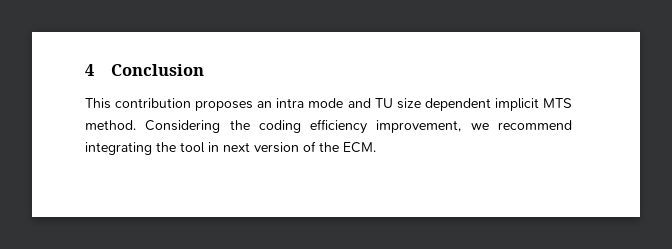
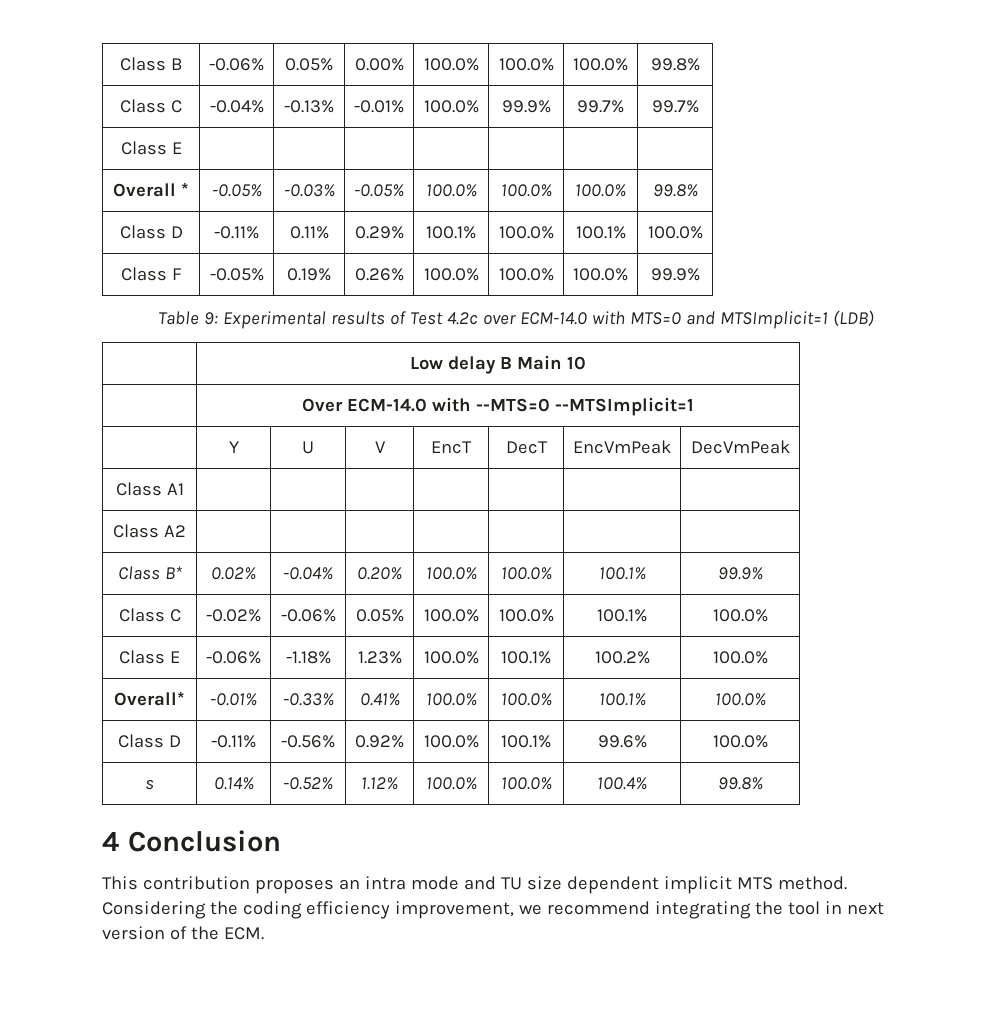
+ Class B | -0.06% | 0.05% | 0.00% | 100.0% | 100.0% | 100.0% | 99.8%
+ Class C | -0.04% | -0.13% | -0.01% | 100.0% | 99.9% | 99.7% | 99.7%
+ Class E | | | | | | |
+ Overall * | -0.05% | -0.03% | -0.05% | 100.0% | 100.0% | 100.0% | 99.8%
+ Class D | -0.11% | 0.11% | 0.29% | 100.1% | 100.0% | 100.1% | 100.0%
+ Class F | -0.05% | 0.19% | 0.26% | 100.0% | 100.0% | 100.0% | 99.9%
+ Table 9: Experimental results of Test 4.2c over ECM-14.0 with MTS=0 and MTSImplicit=1 (LDB)
+ | Low delay B Main 10
+ | Over ECM-14.0 with --MTS=0 --MTSImplicit=1
+ | Y | U | V | EncT | DecT | EncVmPeak | DecVmPeak
+ Class A1 | | | | | | |
+ Class A2 | | | | | | |
+ Class B* | 0.02% | -0.04% | 0.20% | 100.0% | 100.0% | 100.1% | 99.9%
+ Class C | -0.02% | -0.06% | 0.05% | 100.0% | 100.0% | 100.1% | 100.0%
+ Class E | -0.06% | -1.18% | 1.23% | 100.0% | 100.1% | 100.2% | 100.0%
+ Overall* | -0.01% | -0.33% | 0.41% | 100.0% | 100.0% | 100.1% | 100.0%
+ Class D | -0.11% | -0.56% | 0.92% | 100.0% | 100.1% | 99.6% | 100.0%
+ s | 0.14% | -0.52% | 1.12% | 100.0% | 100.0% | 100.4% | 99.8%

